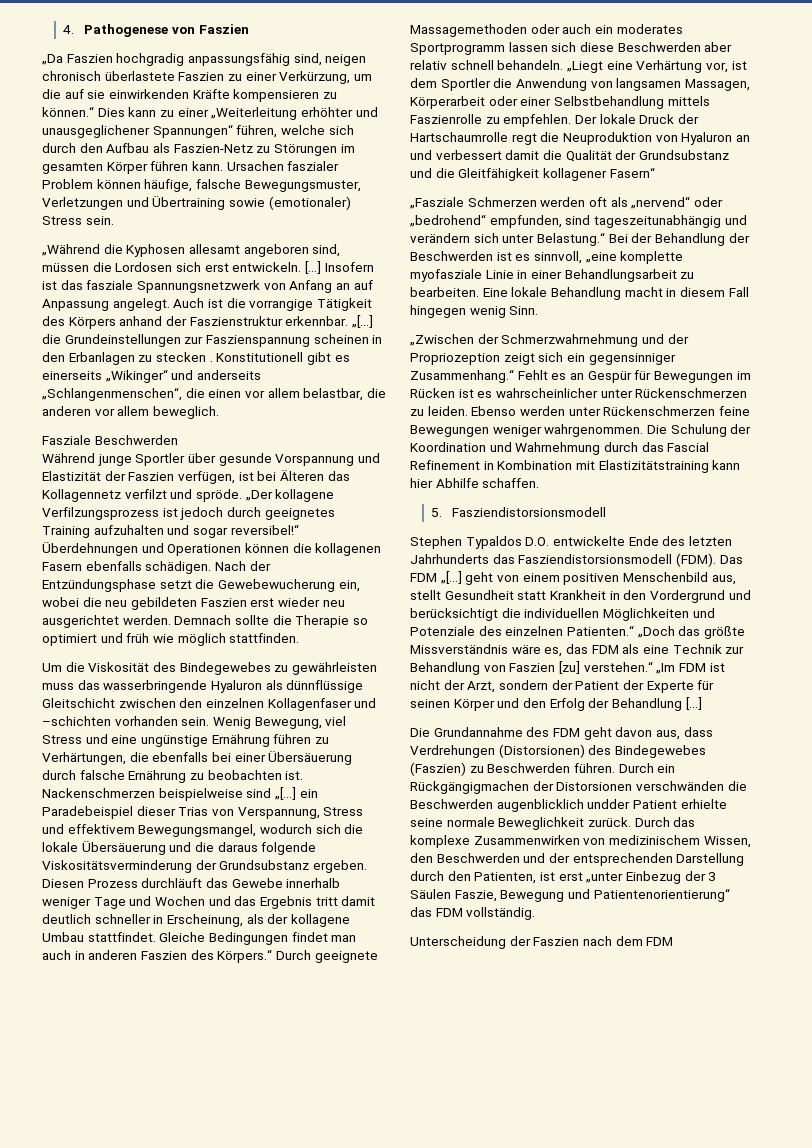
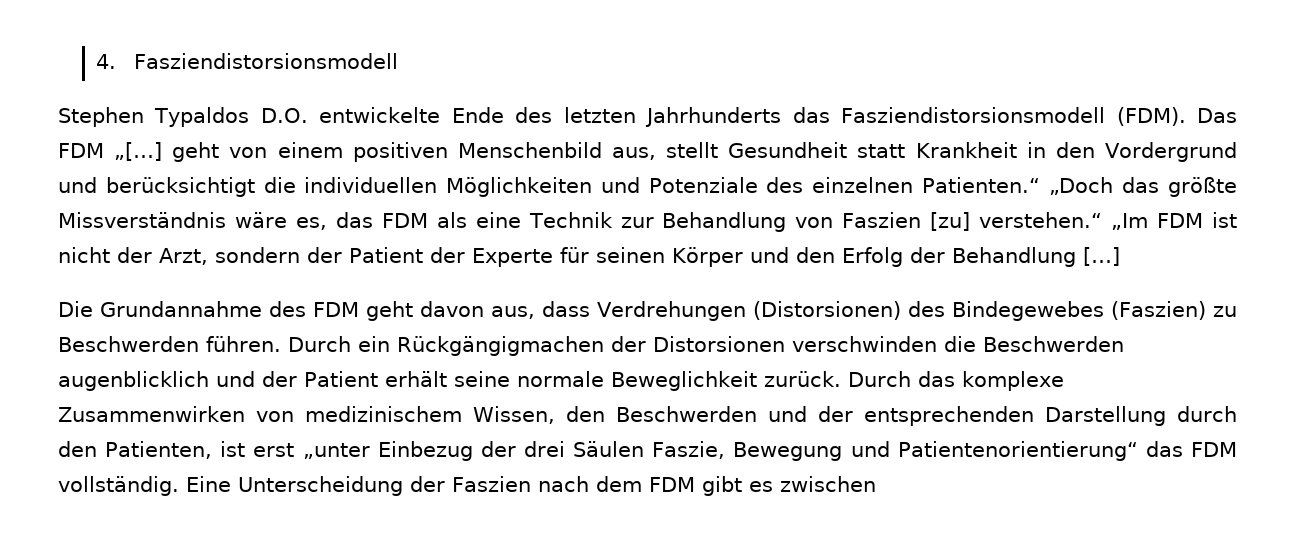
- 4. Pathogenese von Faszien
- „Da Faszien hochgradig anpassungsfähig sind, neigen chronisch überlastete Faszien zu einer Verkürzung, um die auf sie einwirkenden Kräfte kompensieren zu können.“ Dies kann zu einer „Weiterleitung erhöhter und unausgeglichener Spannungen“ führen, welche sich durch den Aufbau als Faszien-Netz zu Störungen im gesamten Körper führen kann. Ursachen faszialer Problem können häufige, falsche Bewegungsmuster, Verletzungen und Übertraining sowie (emotionaler) Stress sein.
- „Während die Kyphosen allesamt angeboren sind, müssen die Lordosen sich erst entwickeln. […] Insofern ist das fasziale Spannungsnetzwerk von Anfang an auf Anpassung angelegt. Auch ist die vorrangige Tätigkeit des Körpers anhand der Faszienstruktur erkennbar. „[…] die Grundeinstellungen zur Faszienspannung scheinen in den Erbanlagen zu stecken . Konstitutionell gibt es einerseits „Wikinger“ und anderseits „Schlangenmenschen“, die einen vor allem belastbar, die anderen vor allem beweglich.
- Fasziale Beschwerden
- Während junge Sportler über gesunde Vorspannung und Elastizität der Faszien verfügen, ist bei Älteren das Kollagennetz verfilzt und spröde. „Der kollagene Verfilzungsprozess ist jedoch durch geeignetes Training aufzuhalten und sogar reversibel!“ Überdehnungen und Operationen können die kollagenen Fasern ebenfalls schädigen. Nach der Entzündungsphase setzt die Gewebewucherung ein, wobei die neu gebildeten Faszien erst wieder neu ausgerichtet werden. Demnach sollte die Therapie so optimiert und früh wie möglich stattfinden.
- Um die Viskosität des Bindegewebes zu gewährleisten muss das wasserbringende Hyaluron als dünnflüssige Gleitschicht zwischen den einzelnen Kollagenfaser und –schichten vorhanden sein. Wenig Bewegung, viel Stress und eine ungünstige Ernährung führen zu Verhärtungen, die ebenfalls bei einer Übersäuerung durch falsche Ernährung zu beobachten ist. Nackenschmerzen beispielweise sind „[…] ein Paradebeispiel dieser Trias von Verspannung, Stress und effektivem Bewegungsmangel, wodurch sich die lokale Übersäuerung und die daraus folgende Viskositätsverminderung der Grundsubstanz ergeben. Diesen Prozess durchläuft das Gewebe innerhalb weniger Tage und Wochen und das Ergebnis tritt damit deutlich schneller in Erscheinung, als der kollagene Umbau stattfindet. Gleiche Bedingungen findet man auch in anderen Faszien des Körpers.“ Durch geeignete Massagemethoden oder auch ein moderates Sportprogramm lassen sich diese Beschwerden aber relativ schnell behandeln. „Liegt eine Verhärtung vor, ist dem Sportler die Anwendung von langsamen Massagen, Körperarbeit oder einer Selbstbehandlung mittels Faszienrolle zu empfehlen. Der lokale Druck der Hartschaumrolle regt die Neuproduktion von Hyaluron an und verbessert damit die Qualität der Grundsubstanz und die Gleitfähigkeit kollagener Fasern“
- „Fasziale Schmerzen werden oft als „nervend“ oder „bedrohend“ empfunden, sind tageszeitunabhängig und verändern sich unter Belastung.“ Bei der Behandlung der Beschwerden ist es sinnvoll, „eine komplette myofasziale Linie in einer Behandlungsarbeit zu bearbeiten. Eine lokale Behandlung macht in diesem Fall hingegen wenig Sinn.
- „Zwischen der Schmerzwahrnehmung und der Propriozeption zeigt sich ein gegensinniger Zusammenhang.“ Fehlt es an Gespür für Bewegungen im Rücken ist es wahrscheinlicher unter Rückenschmerzen zu leiden. Ebenso werden unter Rückenschmerzen feine Bewegungen weniger wahrgenommen. Die Schulung der Koordination und Wahrnehmung durch das Fascial Refinement in Kombination mit Elastizitätstraining kann hier Abhilfe schaffen.
- 5. Fasziendistorsionsmodell
+ 4. Fasziendistorsionsmodell
- Durch ein Rückgängigmachen der Distorsionen verschwänden die Beschwerden augenblicklich undder Patient erhielte seine normale Beweglichkeit zurück.
+ Durch ein Rückgängigmachen der Distorsionen verschwinden die Beschwerden augenblicklich und der Patient erhält seine normale Beweglichkeit zurück.
- Durch das komplexe Zusammenwirken von medizinischem Wissen, den Beschwerden und der entsprechenden Darstellung durch den Patienten, ist erst „unter Einbezug der 3 Säulen Faszie, Bewegung und Patientenorientierung“ das FDM vollständig.
- Unterscheidung der Faszien nach dem FDM
+ Durch das komplexe Zusammenwirken von medizinischem Wissen, den Beschwerden und der entsprechenden Darstellung durch den Patienten, ist erst „unter Einbezug der drei Säulen Faszie, Bewegung und Patientenorientierung“ das FDM vollständig. Eine Unterscheidung der Faszien nach dem FDM gibt es zwischen

